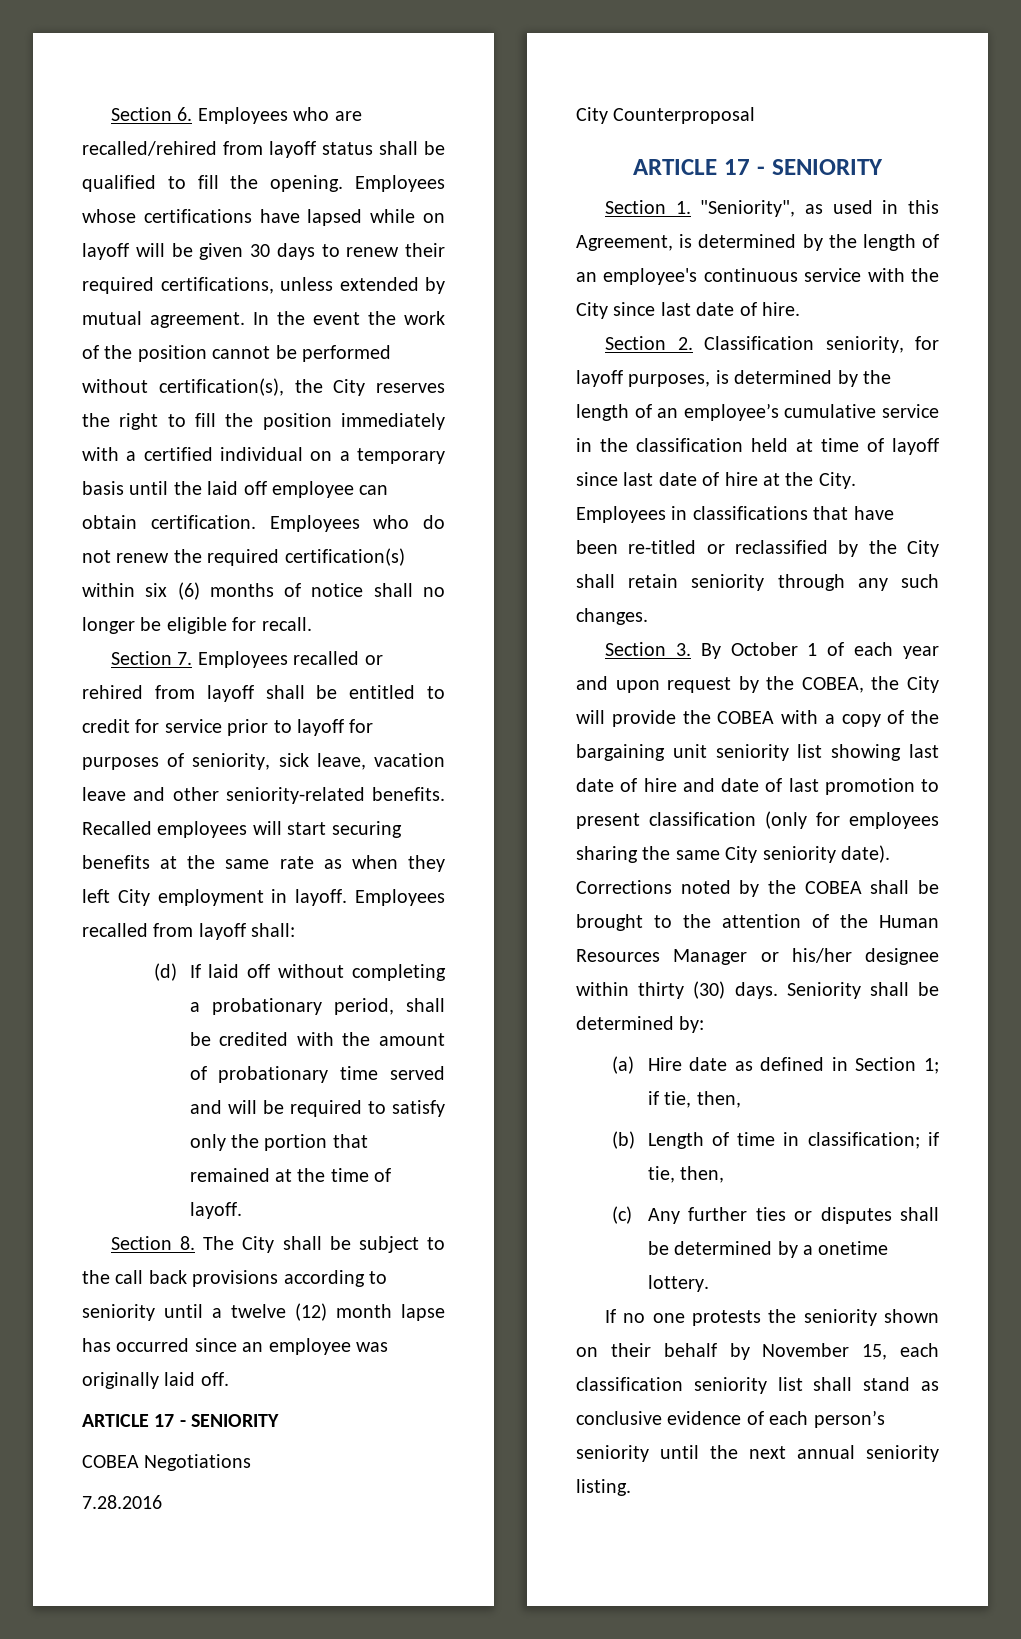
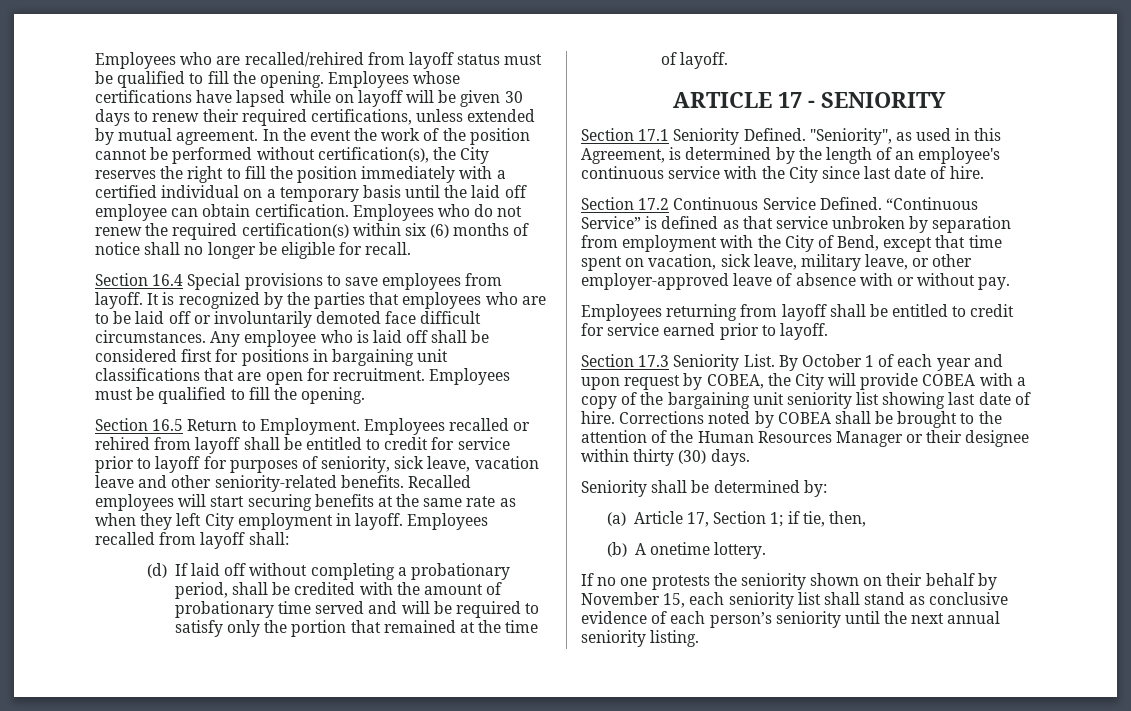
- Section 6. Employees who are recalled/rehired from layoff status shall be qualified to fill the opening.
+ Employees who are recalled/rehired from layoff status must be qualified to fill the opening.
- Section 7. Employees recalled or rehired from layoff shall be entitled to credit for service prior to layoff for purposes of seniority, sick leave, vacation leave and other seniority-related benefits.
+ Section 16.4 Special provisions to save employees from layoff. It is recognized by the parties that employees who are to be laid off or involuntarily demoted face difficult circumstances. Any employee who is laid off shall be considered first for positions in bargaining unit classifications that are open for recruitment. Employees must be qualified to fill the opening.
+ Section 16.5 Return to Employment. Employees recalled or rehired from layoff shall be entitled to credit for service prior to layoff for purposes of seniority, sick leave, vacation leave and other seniority-related benefits.
- Section 8. The City shall be subject to the call back provisions according to seniority until a twelve (12) month lapse has occurred since an employee was originally laid off.
- ARTICLE 17 - SENIORITY
- COBEA Negotiations
- 7.28.2016
- City Counterproposal
- Section 1. "Seniority", as used in this Agreement, is determined by the length of an employee's continuous service with the City since last date of hire.
+ Section 17.1 Seniority Defined. "Seniority", as used in this Agreement, is determined by the length of an employee's continuous service with the City since last date of hire.
- Section 2. Classification seniority, for layoff purposes, is determined by the length of an employee’s cumulative service in the classification held at time of layoff since last date of hire at the City. Employees in classifications that have been re-titled or reclassified by the City shall retain seniority through any such changes.
- Section 3. By October 1 of each year and upon request by the COBEA, the City will provide the COBEA with a copy of the bargaining unit seniority list showing last date of hire and date of last promotion to present classification (only for employees sharing the same City seniority date).
+ Section 17.2 Continuous Service Defined. “Continuous Service” is defined as that service unbroken by separation from employment with the City of Bend, except that time spent on vacation, sick leave, military leave, or other employer-approved leave of absence with or without pay.
+ Employees returning from layoff shall be entitled to credit for service earned prior to layoff.
+ Section 17.3 Seniority List. By October 1 of each year and upon request by COBEA, the City will provide COBEA with a copy of the bargaining unit seniority list showing last date of hire.
- Corrections noted by the COBEA shall be brought to the attention of the Human Resources Manager or his/her designee within thirty (30) days. Seniority shall be determined by:
+ Corrections noted by COBEA shall be brought to the attention of the Human Resources Manager or their designee within thirty (30) days.
+ Seniority shall be determined by:
- (a) Hire date as defined in Section 1; if tie, then,
+ (a) Article 17, Section 1; if tie, then,
- (b) Length of time in classification; if tie, then,
- (c) Any further ties or disputes shall be determined by a onetime lottery.
+ (b) A onetime lottery.
- If no one protests the seniority shown on their behalf by November 15, each classification seniority list shall stand as conclusive evidence of each person’s seniority until the next annual seniority listing.
+ If no one protests the seniority shown on their behalf by November 15, each seniority list shall stand as conclusive evidence of each person’s seniority until the next annual seniority listing.

